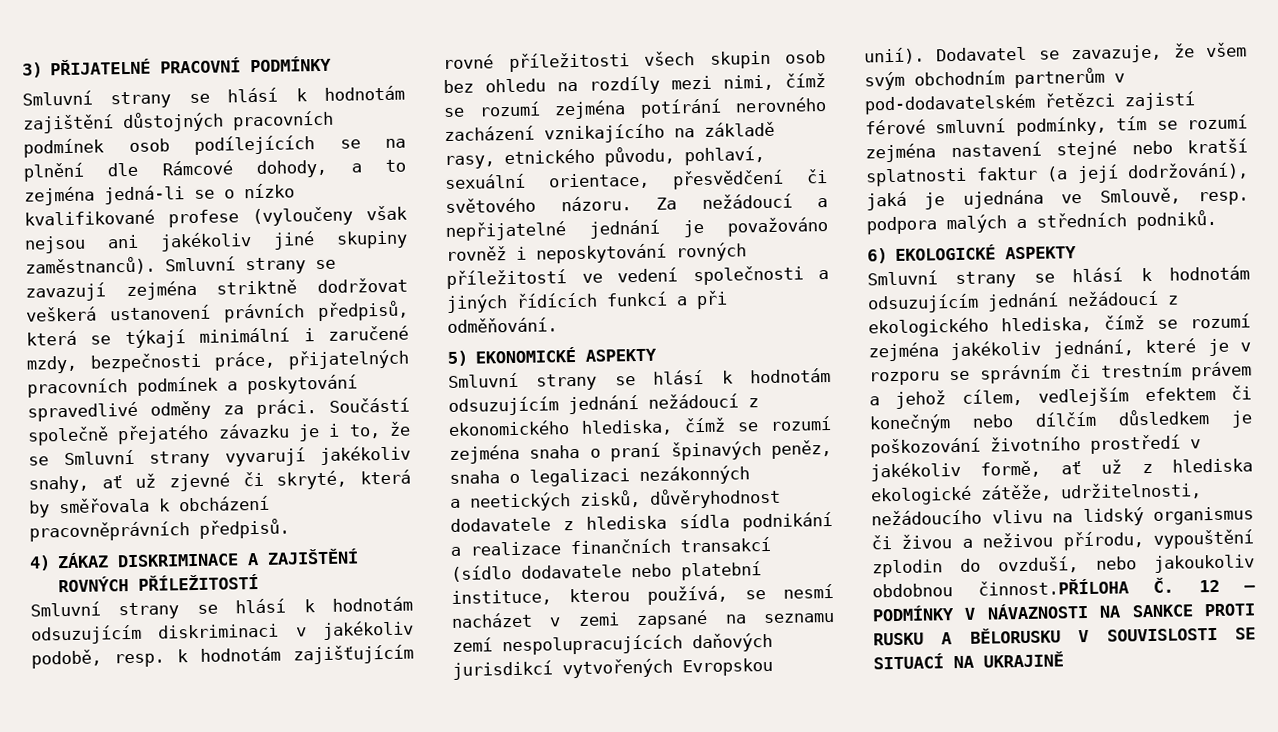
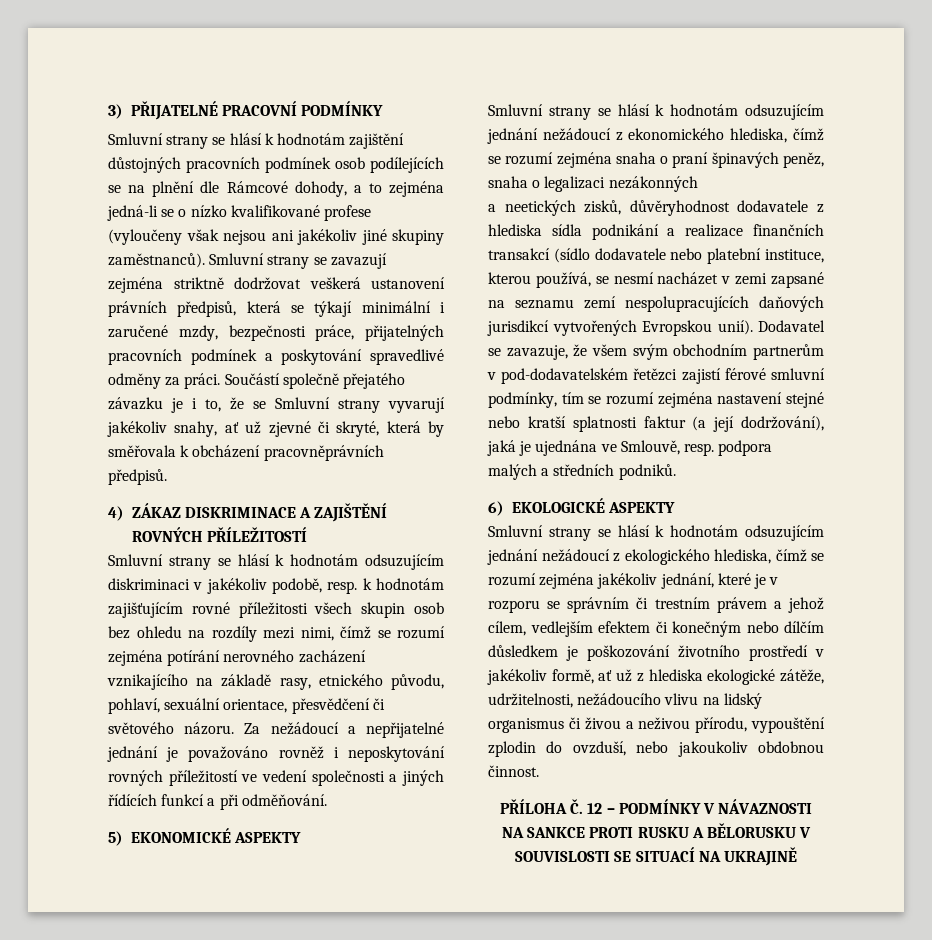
- Smluvní strany se hlásí k hodnotám odsuzujícím jednání nežádoucí z ekologického hlediska, čímž se rozumí zejména jakékoliv jednání, které je v rozporu se správním či trestním právem a jehož cílem, vedlejším efektem či konečným nebo dílčím důsledkem je poškozování životního prostředí v jakékoliv formě, ať už z hlediska ekologické zátěže, udržitelnosti, nežádoucího vlivu na lidský organismus či živou a neživou přírodu, vypouštění zplodin do ovzduší, nebo jakoukoliv obdobnou činnost.PŘÍLOHA Č. 12 – PODMÍNKY V NÁVAZNOSTI NA SANKCE PROTI RUSKU A BĚLORUSKU V SOUVISLOSTI SE SITUACÍ NA UKRAJINĚ
+ Smluvní strany se hlásí k hodnotám odsuzujícím jednání nežádoucí z ekologického hlediska, čímž se rozumí zejména jakékoliv jednání, které je v rozporu se správním či trestním právem a jehož cílem, vedlejším efektem či konečným nebo dílčím důsledkem je poškozování životního prostředí v jakékoliv formě, ať už z hlediska ekologické zátěže, udržitelnosti, nežádoucího vlivu na lidský organismus či živou a neživou přírodu, vypouštění zplodin do ovzduší, nebo jakoukoliv obdobnou činnost.
+ PŘÍLOHA Č. 12 – PODMÍNKY V NÁVAZNOSTI NA SANKCE PROTI RUSKU A BĚLORUSKU V SOUVISLOSTI SE SITUACÍ NA UKRAJINĚ

